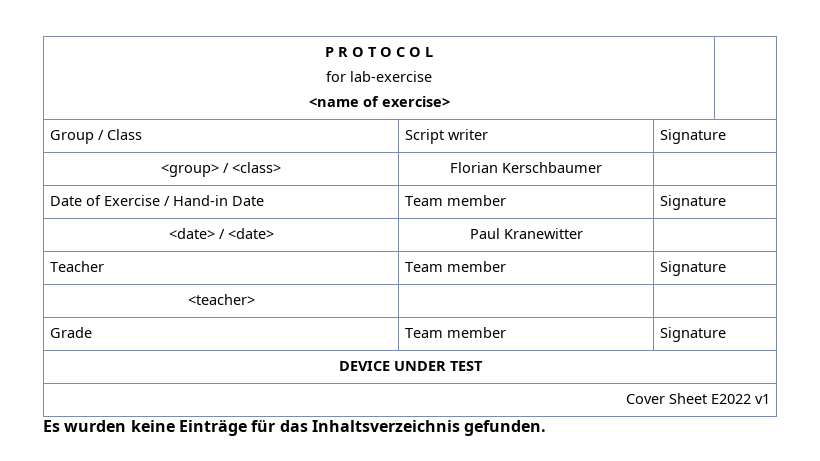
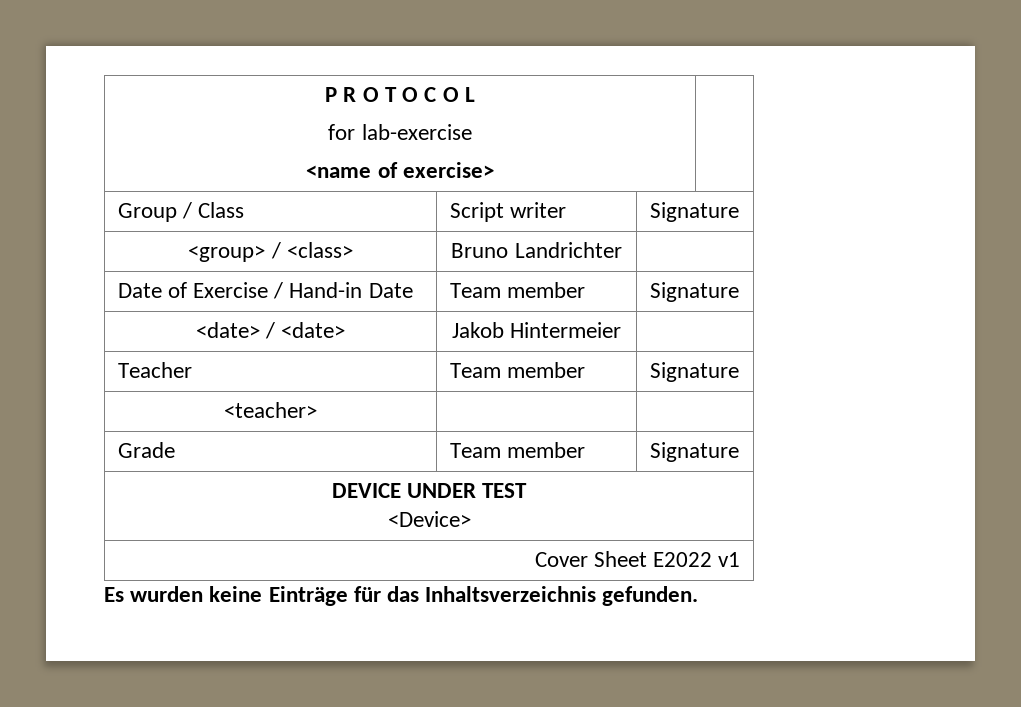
- <group> / <class> | Florian Kerschbaumer |
+ <group> / <class> | Bruno Landrichter |
- <date> / <date> | Paul Kranewitter |
+ <date> / <date> | Jakob Hintermeier |
  DEVICE UNDER TEST
+ <Device>

